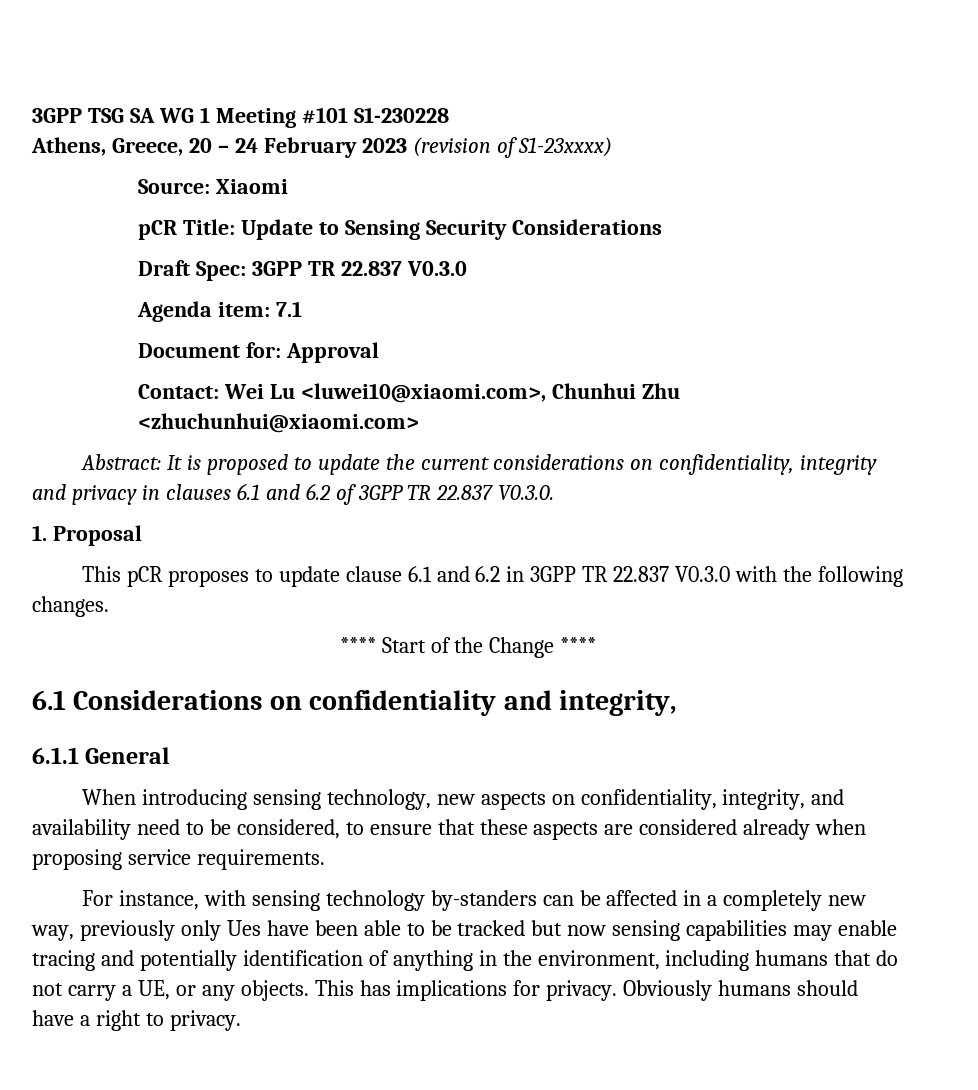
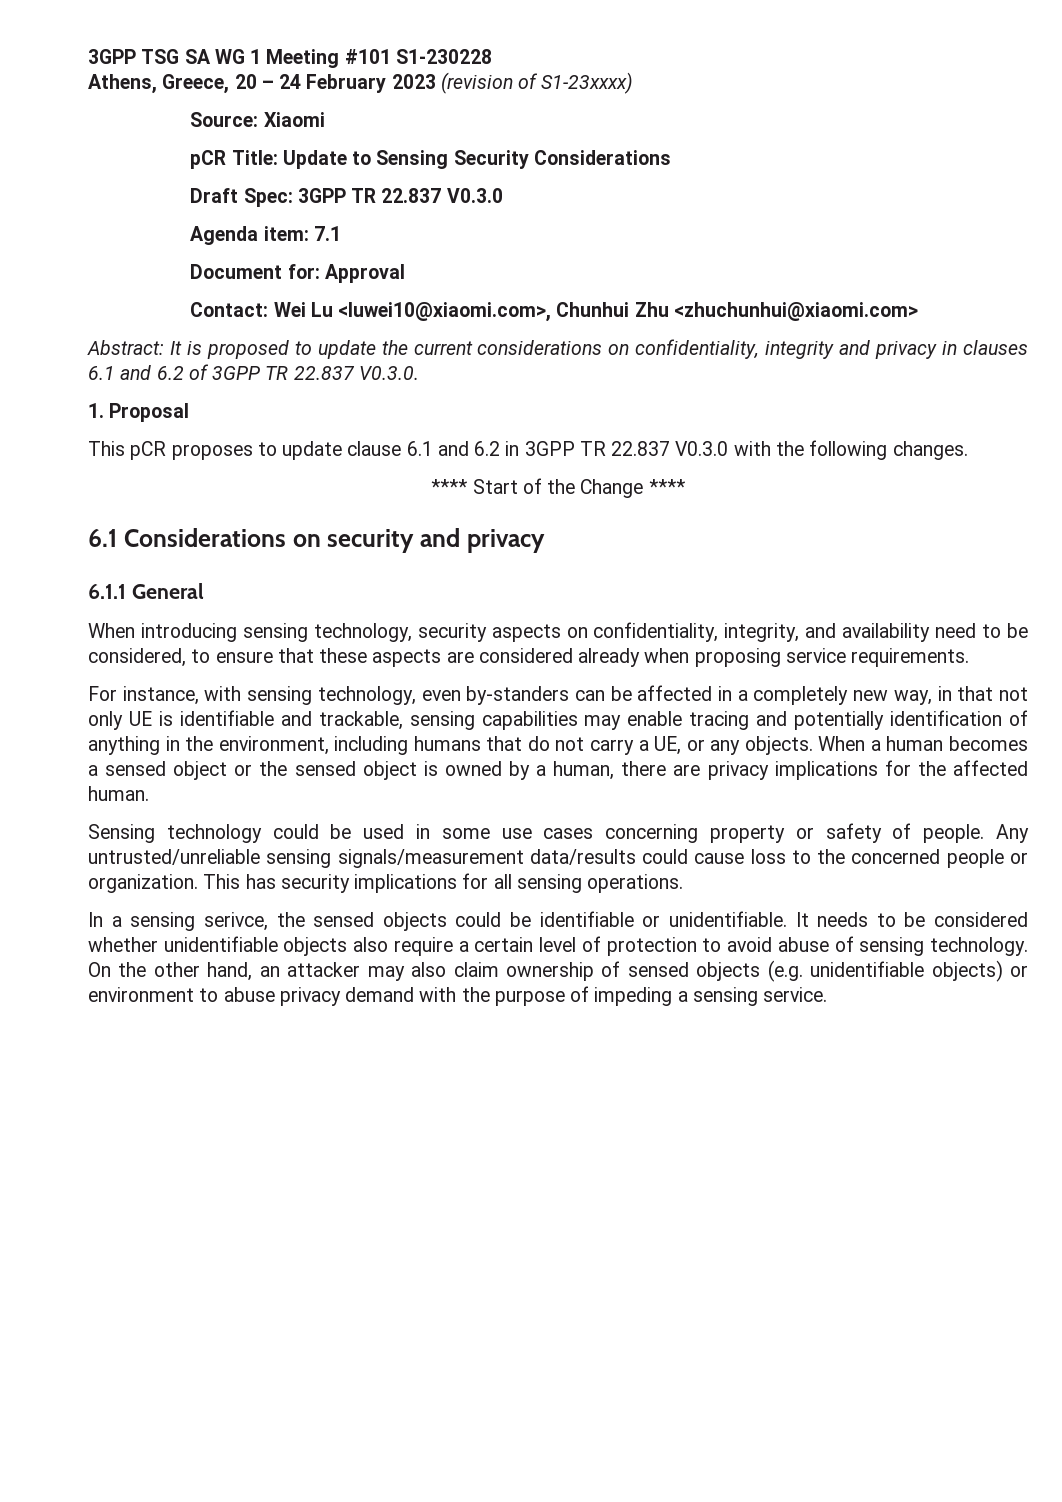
- 6.1 Considerations on confidentiality and integrity,
+ 6.1 Considerations on security and privacy
- When introducing sensing technology, new aspects on confidentiality, integrity, and availability need to be considered, to ensure that these aspects are considered already when proposing service requirements.
+ When introducing sensing technology, security aspects on confidentiality, integrity, and availability need to be considered, to ensure that these aspects are considered already when proposing service requirements.
- For instance, with sensing technology by-standers can be affected in a completely new way, previously only Ues have been able to be tracked but now sensing capabilities may enable tracing and potentially identification of anything in the environment, including humans that do not carry a UE, or any objects.
+ For instance, with sensing technology, even by-standers can be affected in a completely new way, in that not only UE is identifiable and trackable, sensing capabilities may enable tracing and potentially identification of anything in the environment, including humans that do not carry a UE, or any objects.
+ When a human becomes a sensed object or the sensed object is owned by a human, there are privacy implications for the affected human.
+ Sensing technology could be used in some use cases concerning property or safety of people. Any untrusted/unreliable sensing signals/measurement data/results could cause loss to the concerned people or organization.
- This has implications for privacy. Obviously humans should have a right to privacy.
+ This has security implications for all sensing operations.
+ In a sensing serivce, the sensed objects could be identifiable or unidentifiable. It needs to be considered whether unidentifiable objects also require a certain level of protection to avoid abuse of sensing technology. On the other hand, an attacker may also claim ownership of sensed objects (e.g. unidentifiable objects) or environment to abuse privacy demand with the purpose of impeding a sensing service.

